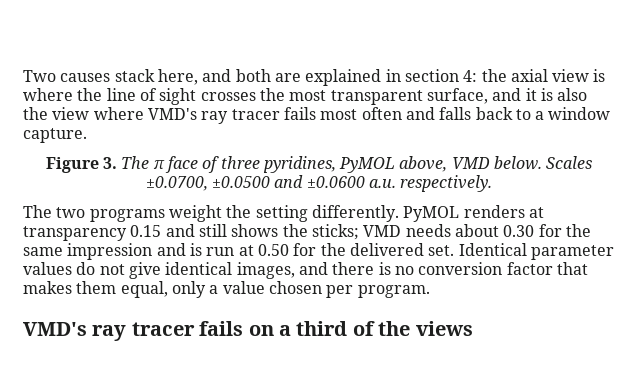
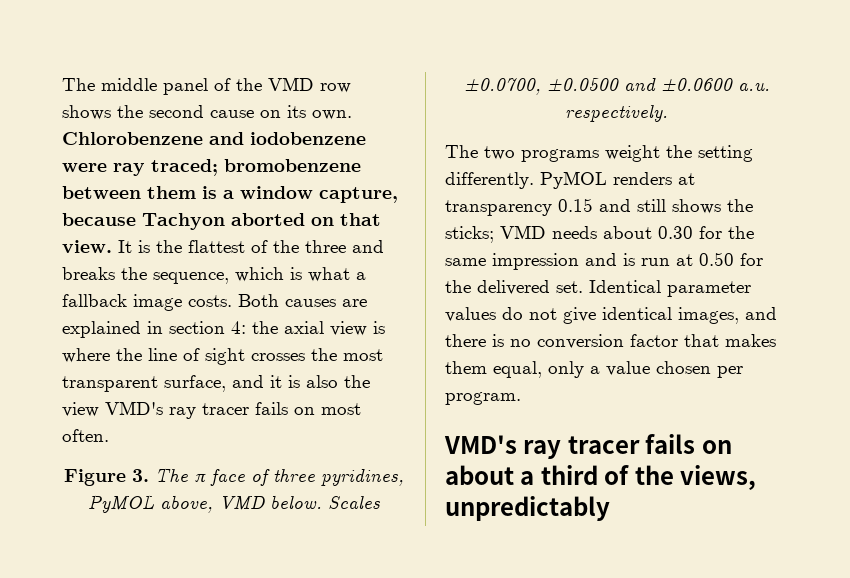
- Two causes stack here, and both are explained in section 4: the axial view is where the line of sight crosses the most transparent surface, and it is also the view where VMD's ray tracer fails most often and falls back to a window capture.
+ The middle panel of the VMD row shows the second cause on its own. Chlorobenzene and iodobenzene were ray traced; bromobenzene between them is a window capture, because Tachyon aborted on that view. It is the flattest of the three and breaks the sequence, which is what a fallback image costs. Both causes are explained in section 4: the axial view is where the line of sight crosses the most transparent surface, and it is also the view VMD's ray tracer fails on most often.
- VMD's ray tracer fails on a third of the views
+ VMD's ray tracer fails on about a third of the views, unpredictably

